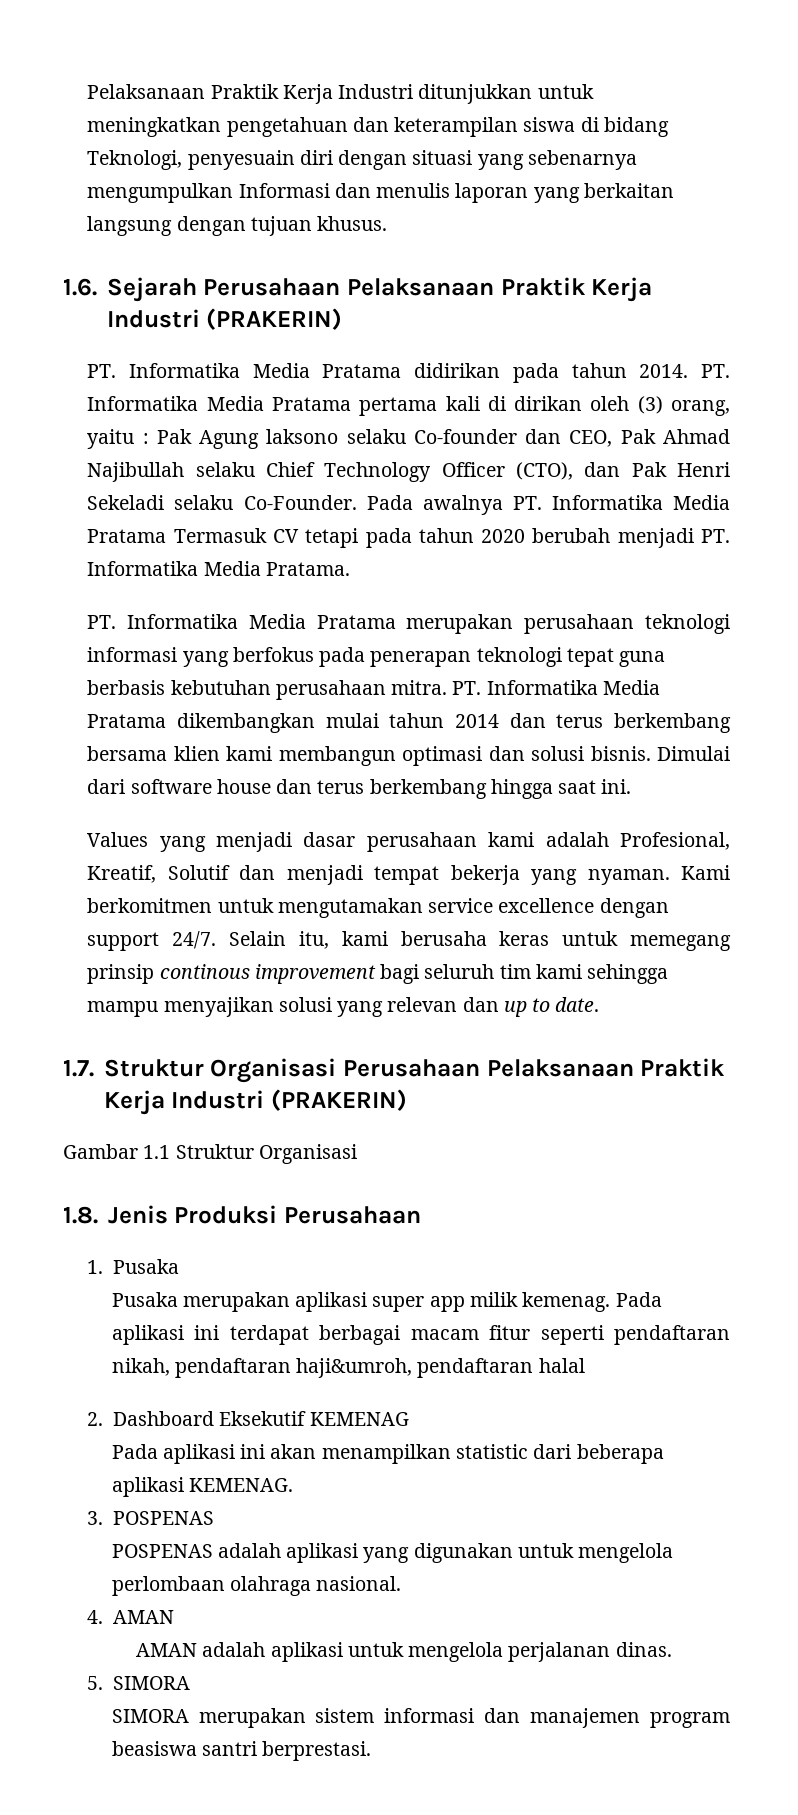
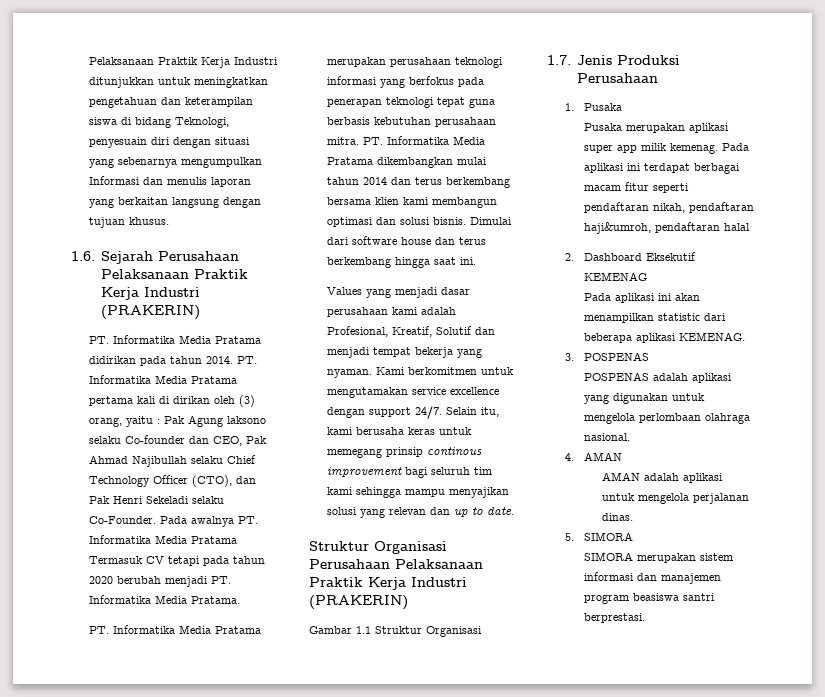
- 1.7. Struktur Organisasi Perusahaan Pelaksanaan Praktik Kerja Industri (PRAKERIN)
+ Struktur Organisasi Perusahaan Pelaksanaan Praktik Kerja Industri (PRAKERIN)
- 1.8. Jenis Produksi Perusahaan
+ 1.7. Jenis Produksi Perusahaan

